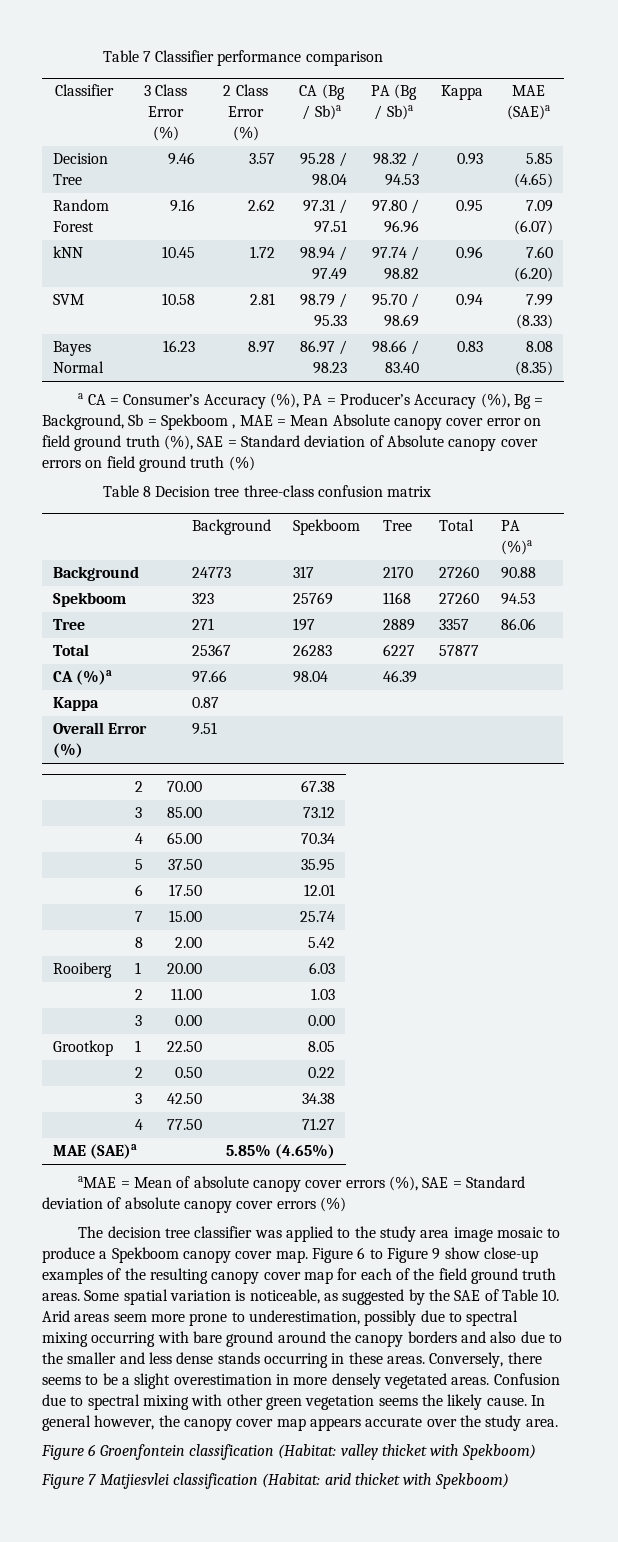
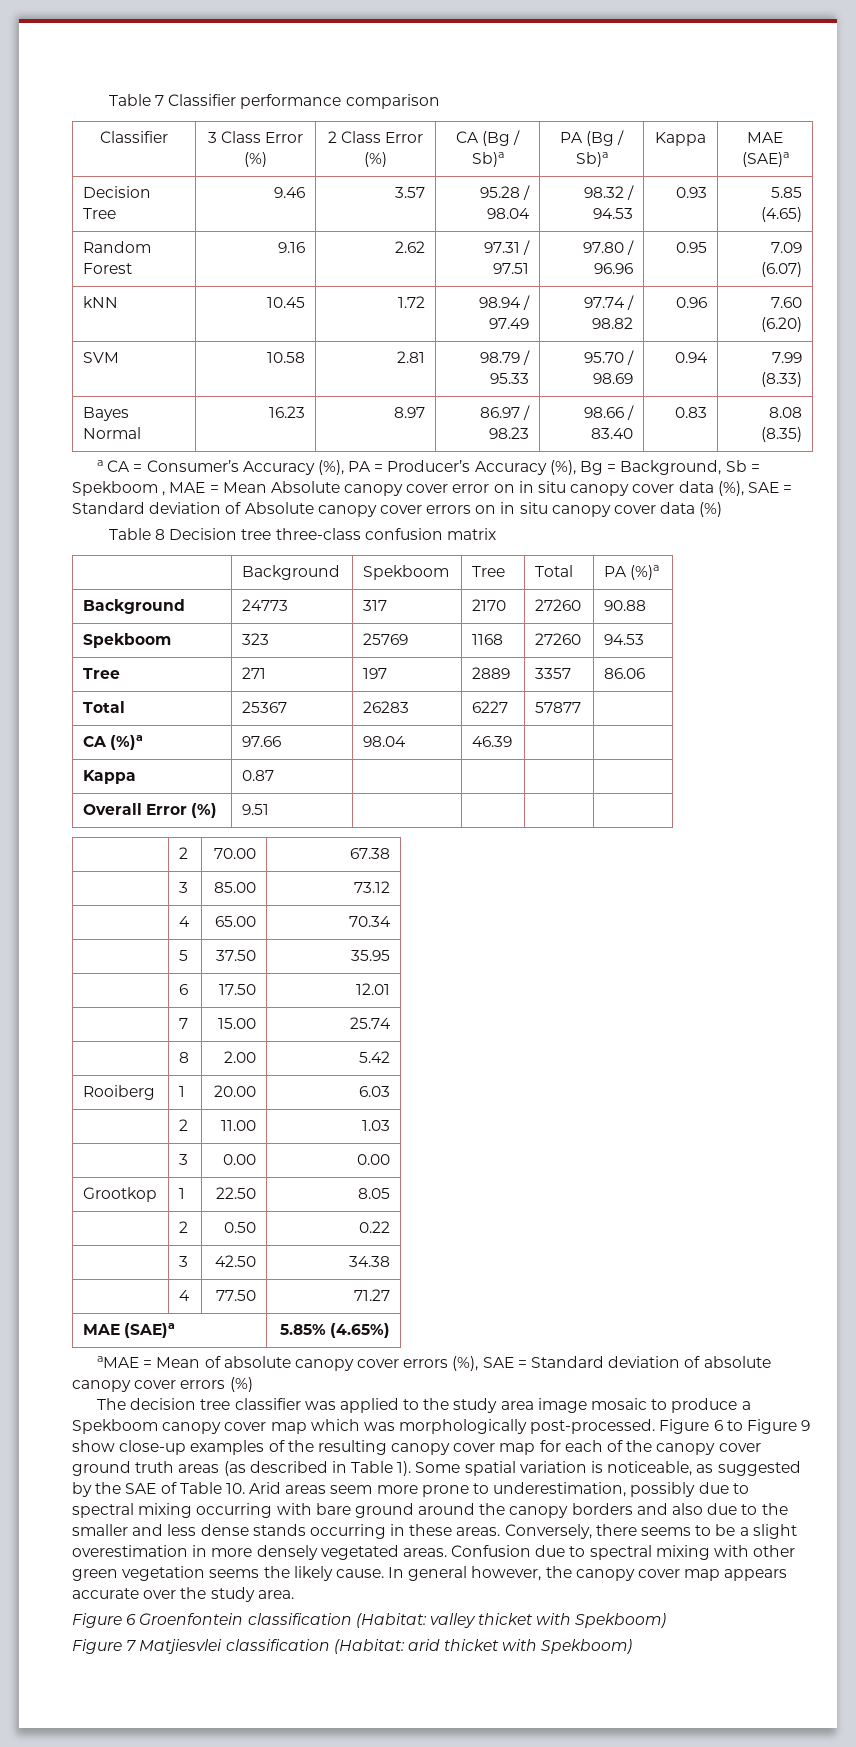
- a CA = Consumer’s Accuracy (%), PA = Producer’s Accuracy (%), Bg = Background, Sb = Spekboom , MAE = Mean Absolute canopy cover error on field ground truth (%), SAE = Standard deviation of Absolute canopy cover errors on field ground truth (%)
+ a CA = Consumer’s Accuracy (%), PA = Producer’s Accuracy (%), Bg = Background, Sb = Spekboom , MAE = Mean Absolute canopy cover error on in situ canopy cover data (%), SAE = Standard deviation of Absolute canopy cover errors on in situ canopy cover data (%)
- The decision tree classifier was applied to the study area image mosaic to produce a Spekboom canopy cover map.
+ The decision tree classifier was applied to the study area image mosaic to produce a Spekboom canopy cover map which was morphologically post-processed.
- Figure 6 to Figure 9 show close-up examples of the resulting canopy cover map for each of the field ground truth areas.
+ Figure 6 to Figure 9 show close-up examples of the resulting canopy cover map for each of the canopy cover ground truth areas (as described in Table 1).

